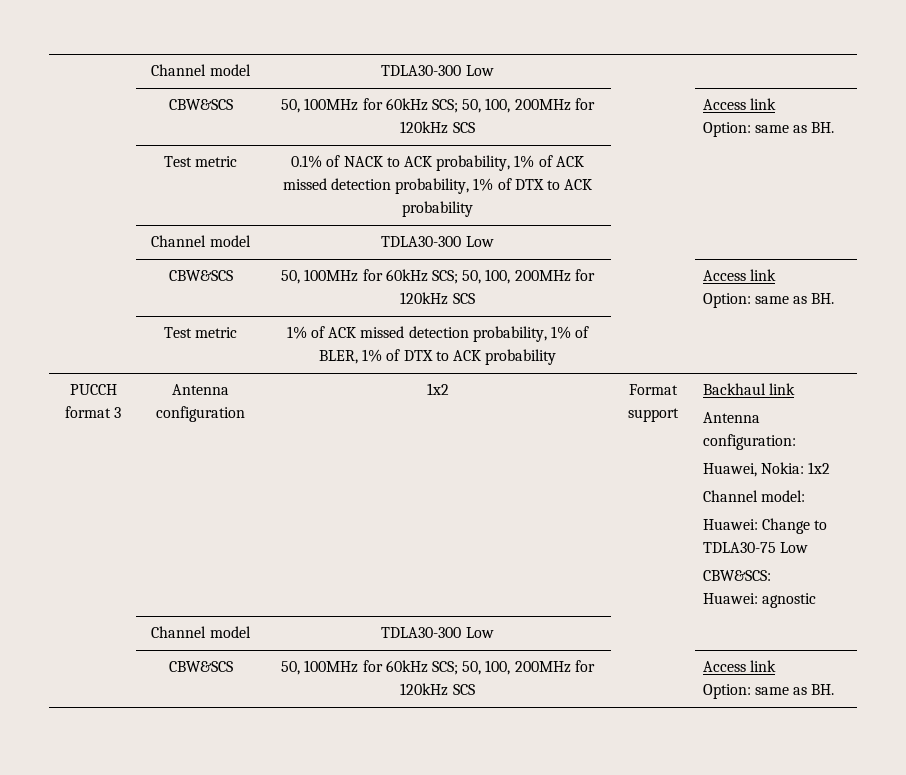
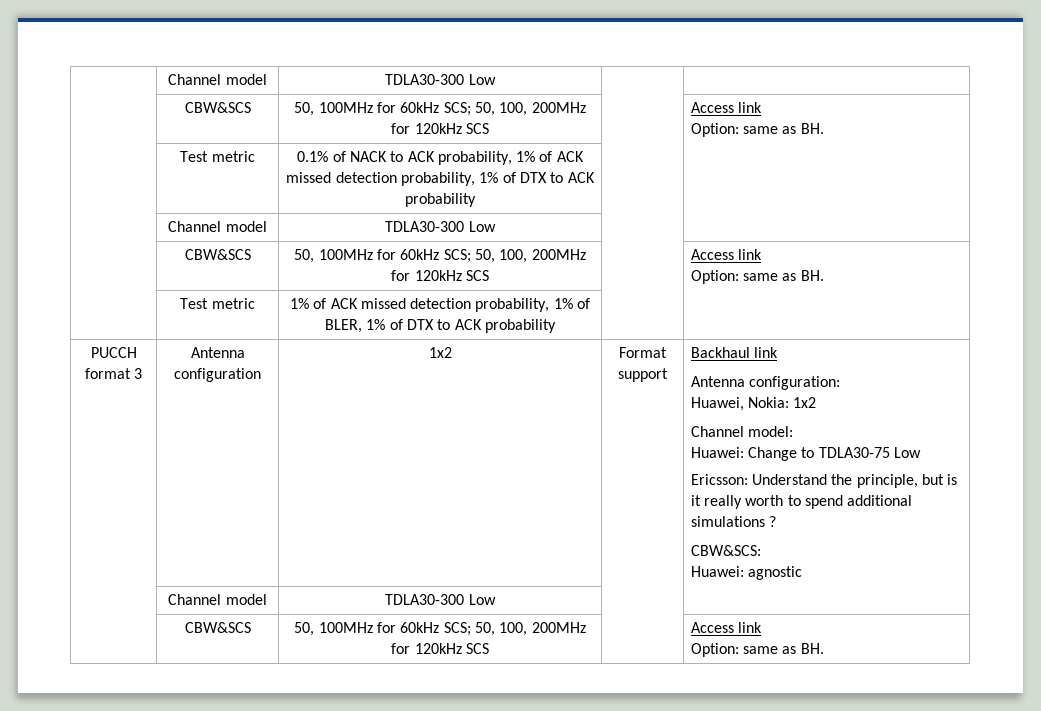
  PUCCH format 3 | Antenna configuration | 1x2 | Format support | Backhaul link
  Antenna configuration:
  Huawei, Nokia: 1x2
  Channel model:
  Huawei: Change to TDLA30-75 Low
+ Ericsson: Understand the principle, but is it really worth to spend additional simulations ?

